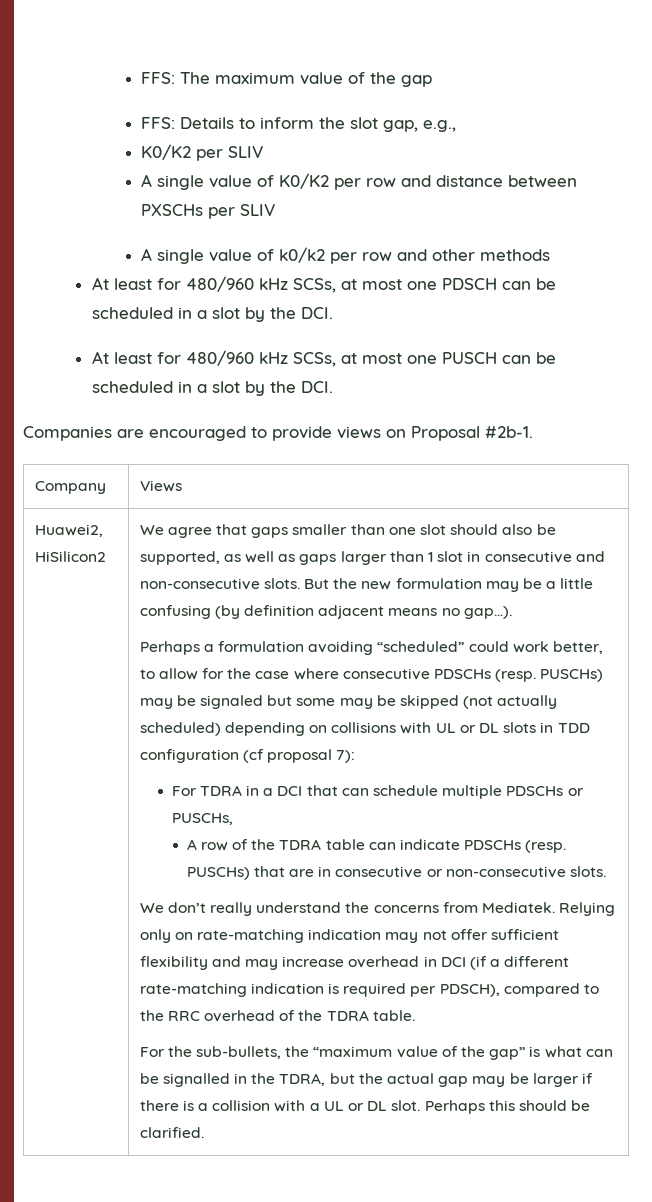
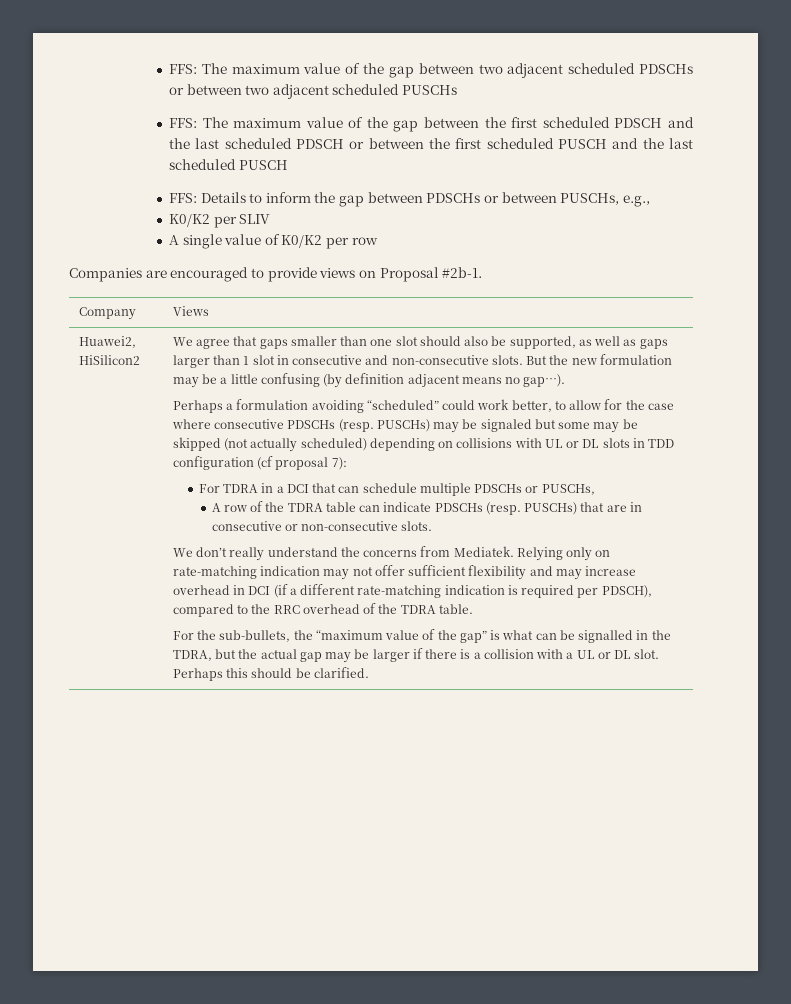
- FFS: The maximum value of the gap
+ FFS: The maximum value of the gap between two adjacent scheduled PDSCHs or between two adjacent scheduled PUSCHs
+ FFS: The maximum value of the gap between the first scheduled PDSCH and the last scheduled PDSCH or between the first scheduled PUSCH and the last scheduled PUSCH
- FFS: Details to inform the slot gap, e.g.,
+ FFS: Details to inform the gap between PDSCHs or between PUSCHs, e.g.,
- A single value of K0/K2 per row and distance between PXSCHs per SLIV
- A single value of k0/k2 per row and other methods
- At least for 480/960 kHz SCSs, at most one PDSCH can be scheduled in a slot by the DCI.
- At least for 480/960 kHz SCSs, at most one PUSCH can be scheduled in a slot by the DCI.
+ A single value of K0/K2 per row

